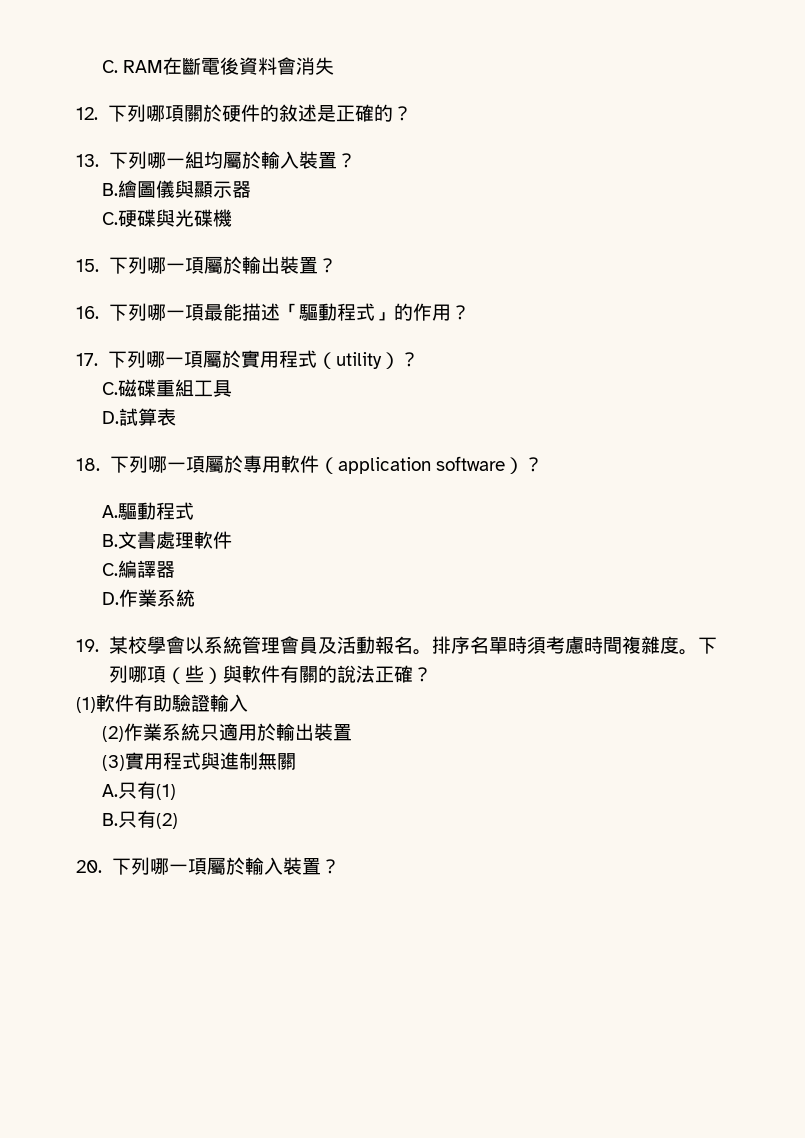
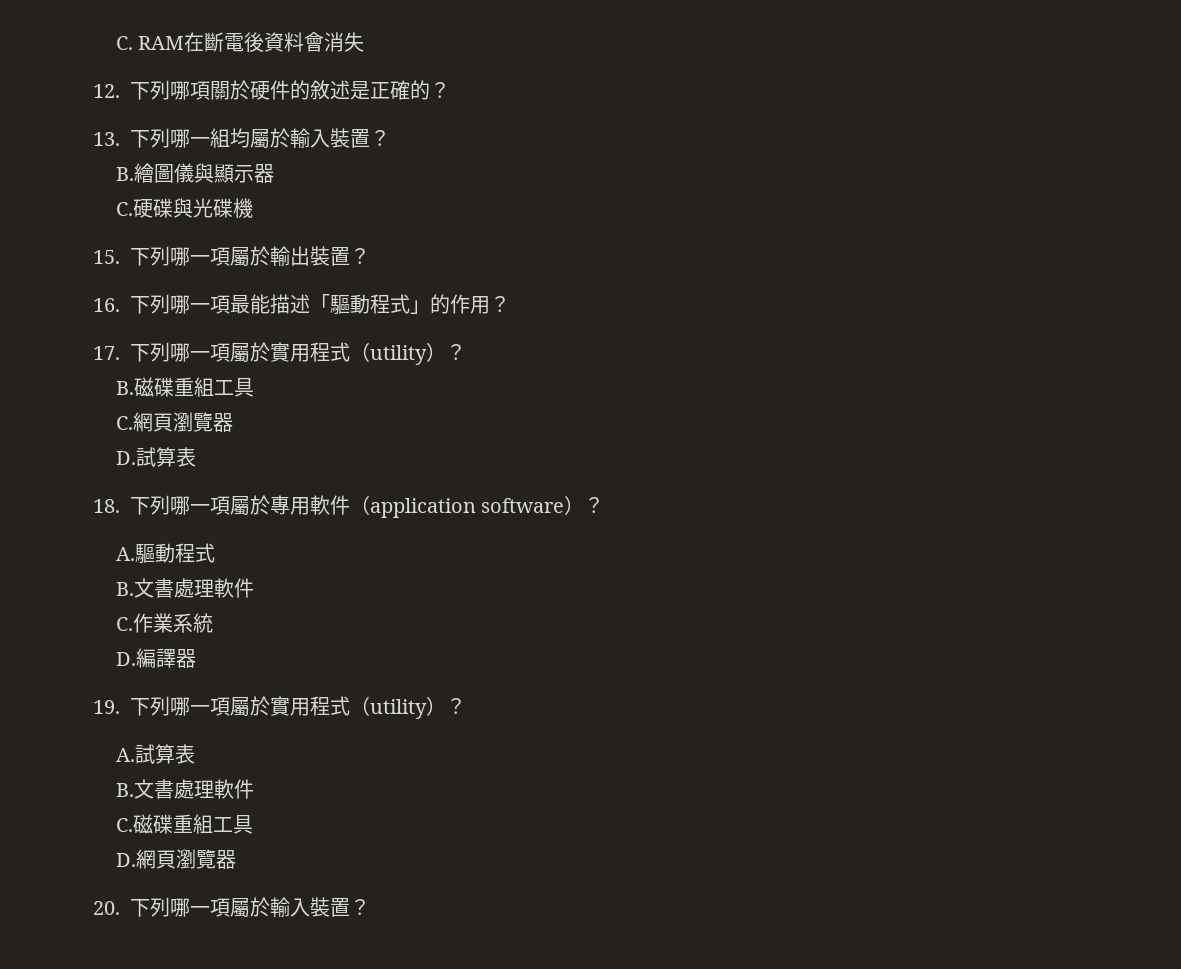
- C.磁碟重組工具
+ B.磁碟重組工具
+ C.網頁瀏覽器
- C.編譯器
- D.作業系統
+ C.作業系統
+ D.編譯器
- 19.某校學會以系統管理會員及活動報名。排序名單時須考慮時間複雜度。下列哪項（些）與軟件有關的說法正確？
- (1)軟件有助驗證輸入
- (2)作業系統只適用於輸出裝置
- (3)實用程式與進制無關
- A.只有(1)
- B.只有(2)
+ 19.下列哪一項屬於實用程式（utility）？
+ A.試算表
+ B.文書處理軟件
+ C.磁碟重組工具
+ D.網頁瀏覽器

